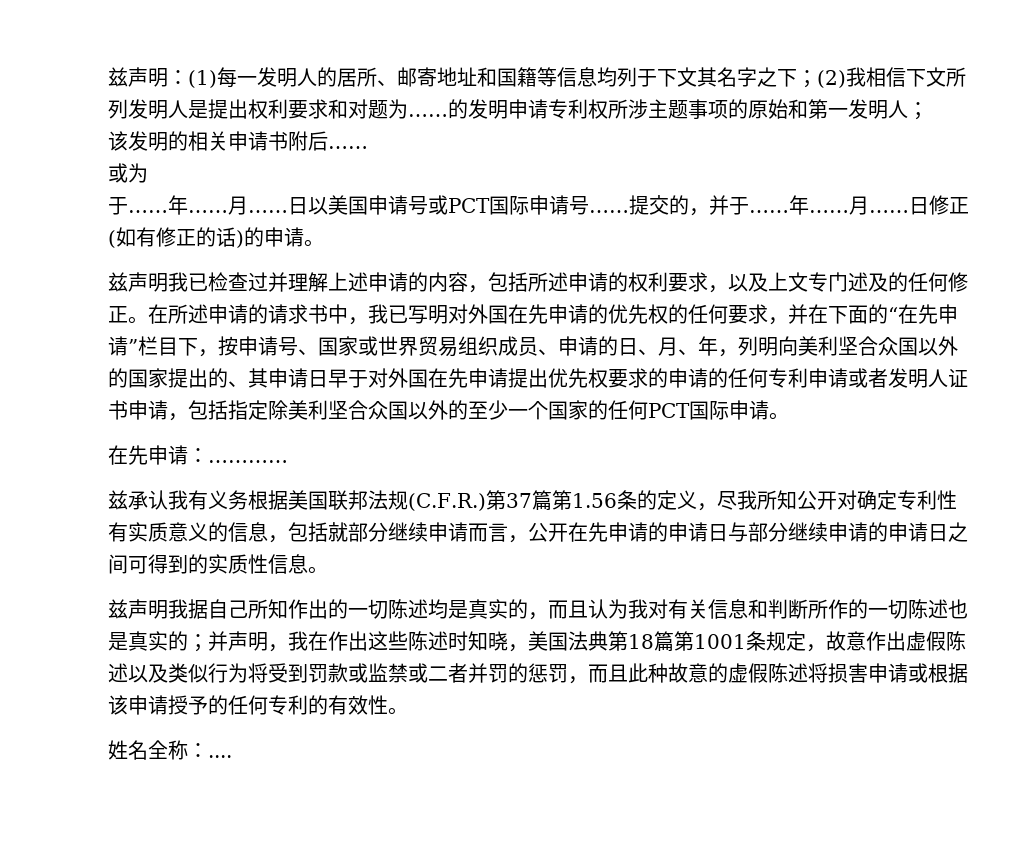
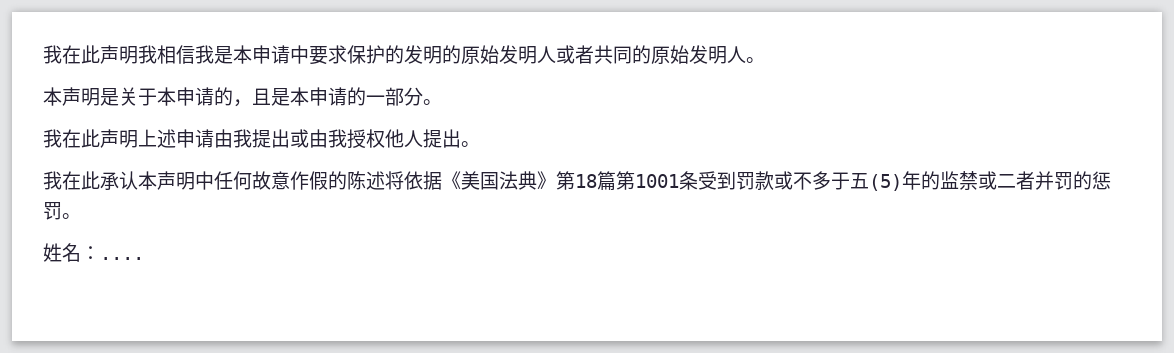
- 兹声明：(1)每一发明人的居所、邮寄地址和国籍等信息均列于下文其名字之下；(2)我相信下文所列发明人是提出权利要求和对题为……的发明申请专利权所涉主题事项的原始和第一发明人；
- 该发明的相关申请书附后……
- 或为
- 于……年……月……日以美国申请号或PCT国际申请号……提交的，并于……年……月……日修正(如有修正的话)的申请。
- 兹声明我已检查过并理解上述申请的内容，包括所述申请的权利要求，以及上文专门述及的任何修正。在所述申请的请求书中，我已写明对外国在先申请的优先权的任何要求，并在下面的“在先申请”栏目下，按申请号、国家或世界贸易组织成员、申请的日、月、年，列明向美利坚合众国以外的国家提出的、其申请日早于对外国在先申请提出优先权要求的申请的任何专利申请或者发明人证书申请，包括指定除美利坚合众国以外的至少一个国家的任何PCT国际申请。
- 在先申请：…………
- 兹承认我有义务根据美国联邦法规(C.F.R.)第37篇第1.56条的定义，尽我所知公开对确定专利性有实质意义的信息，包括就部分继续申请而言，公开在先申请的申请日与部分继续申请的申请日之间可得到的实质性信息。
- 兹声明我据自己所知作出的一切陈述均是真实的，而且认为我对有关信息和判断所作的一切陈述也是真实的；并声明，我在作出这些陈述时知晓，美国法典第18篇第1001条规定，故意作出虚假陈述以及类似行为将受到罚款或监禁或二者并罚的惩罚，而且此种故意的虚假陈述将损害申请或根据该申请授予的任何专利的有效性。
+ 我在此声明我相信我是本申请中要求保护的发明的原始发明人或者共同的原始发明人。
+ 本声明是关于本申请的，且是本申请的一部分。
+ 我在此声明上述申请由我提出或由我授权他人提出。
+ 我在此承认本声明中任何故意作假的陈述将依据《美国法典》第18篇第1001条受到罚款或不多于五(5)年的监禁或二者并罚的惩罚。
- 姓名全称：....
+ 姓名：....

